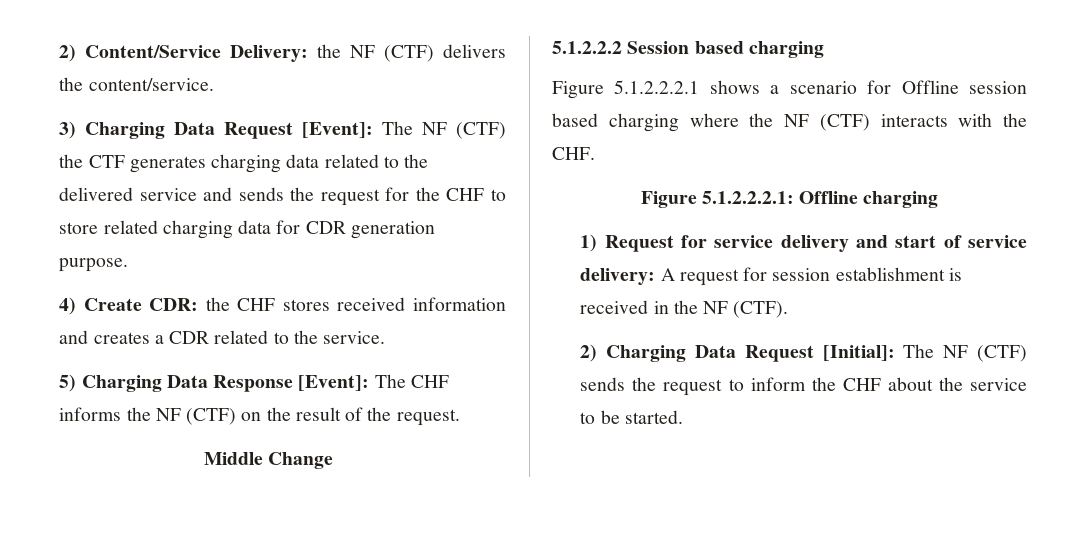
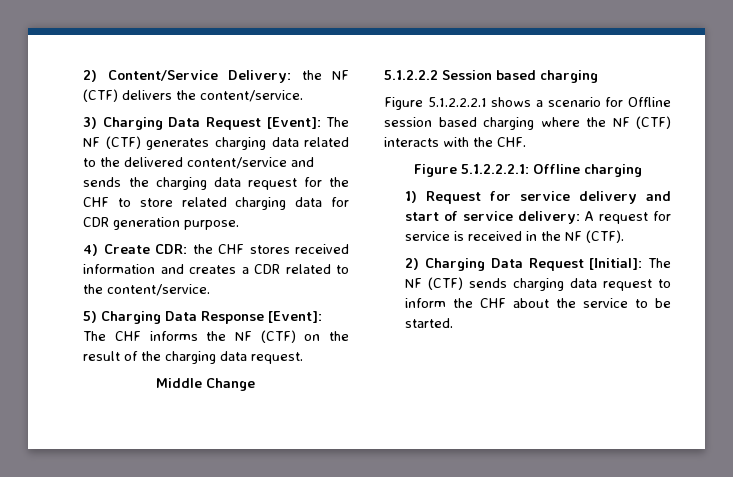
- 3) Charging Data Request [Event]: The NF (CTF) the CTF generates charging data related to the delivered service and sends the request for the CHF to store related charging data for CDR generation purpose.
+ 3) Charging Data Request [Event]: The NF (CTF) generates charging data related to the delivered content/service and sends the charging data request for the CHF to store related charging data for CDR generation purpose.
- 4) Create CDR: the CHF stores received information and creates a CDR related to the service.
+ 4) Create CDR: the CHF stores received information and creates a CDR related to the content/service.
- 5) Charging Data Response [Event]: The CHF informs the NF (CTF) on the result of the request.
+ 5) Charging Data Response [Event]: The CHF informs the NF (CTF) on the result of the charging data request.
- 1) Request for service delivery and start of service delivery: A request for session establishment is received in the NF (CTF).
+ 1) Request for service delivery and start of service delivery: A request for service is received in the NF (CTF).
- 2) Charging Data Request [Initial]: The NF (CTF) sends the request to inform the CHF about the service to be started.
+ 2) Charging Data Request [Initial]: The NF (CTF) sends charging data request to inform the CHF about the service to be started.

